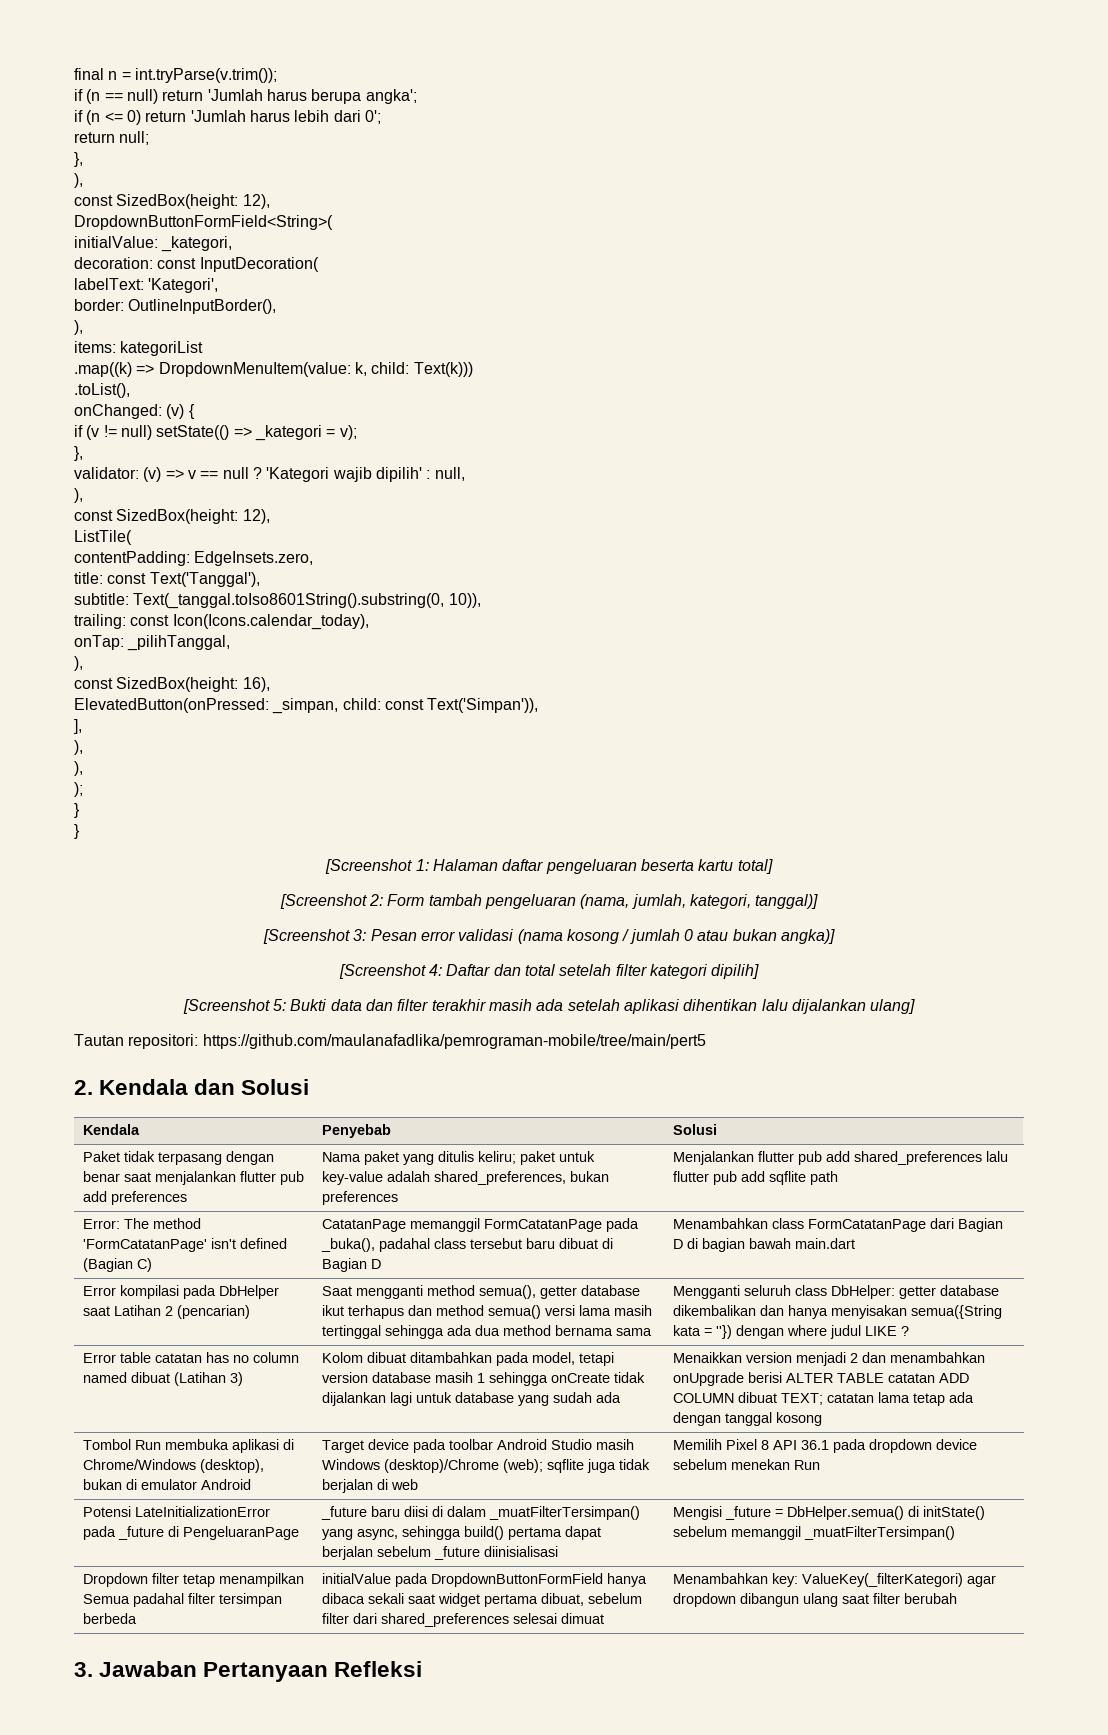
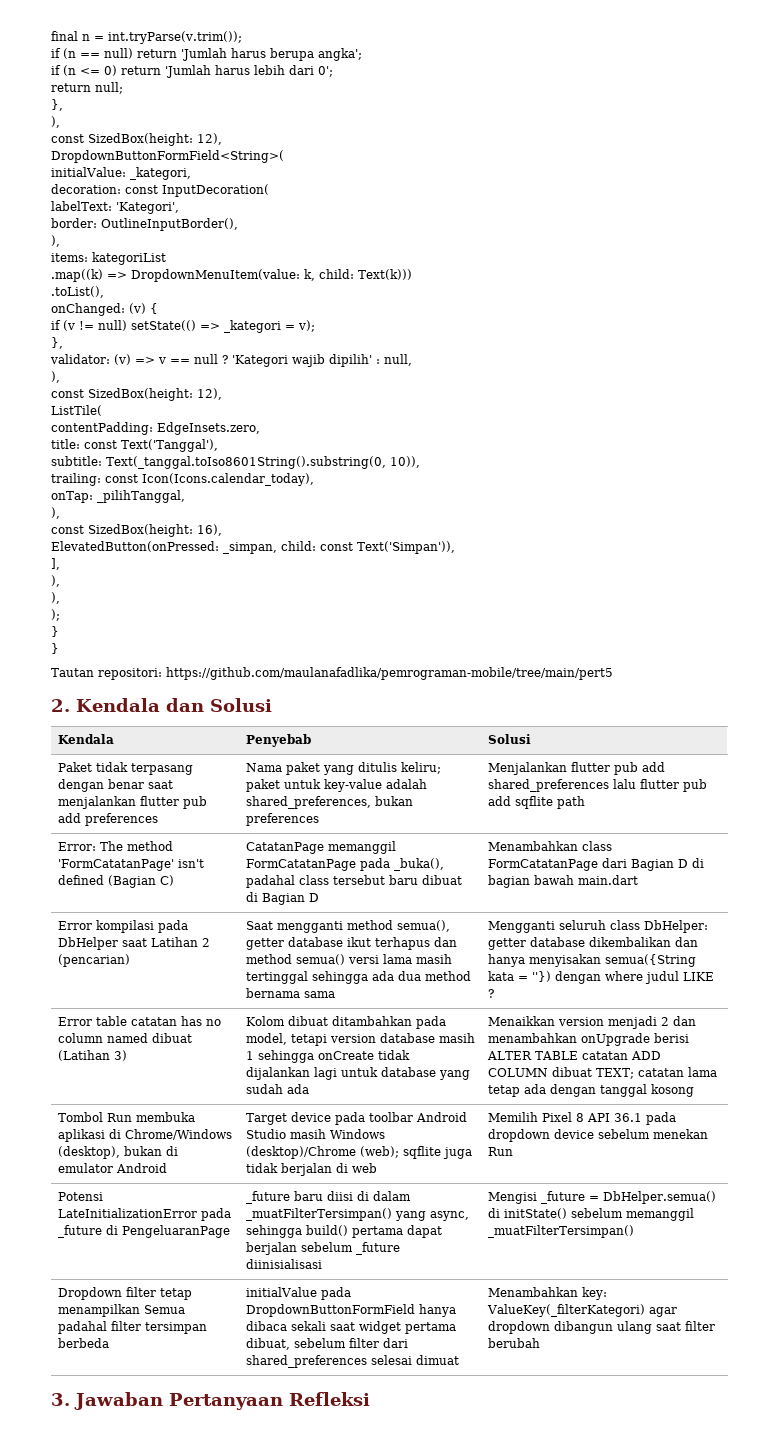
- [Screenshot 1: Halaman daftar pengeluaran beserta kartu total]
- [Screenshot 2: Form tambah pengeluaran (nama, jumlah, kategori, tanggal)]
- [Screenshot 3: Pesan error validasi (nama kosong / jumlah 0 atau bukan angka)]
- [Screenshot 4: Daftar dan total setelah filter kategori dipilih]
- [Screenshot 5: Bukti data dan filter terakhir masih ada setelah aplikasi dihentikan lalu dijalankan ulang]

